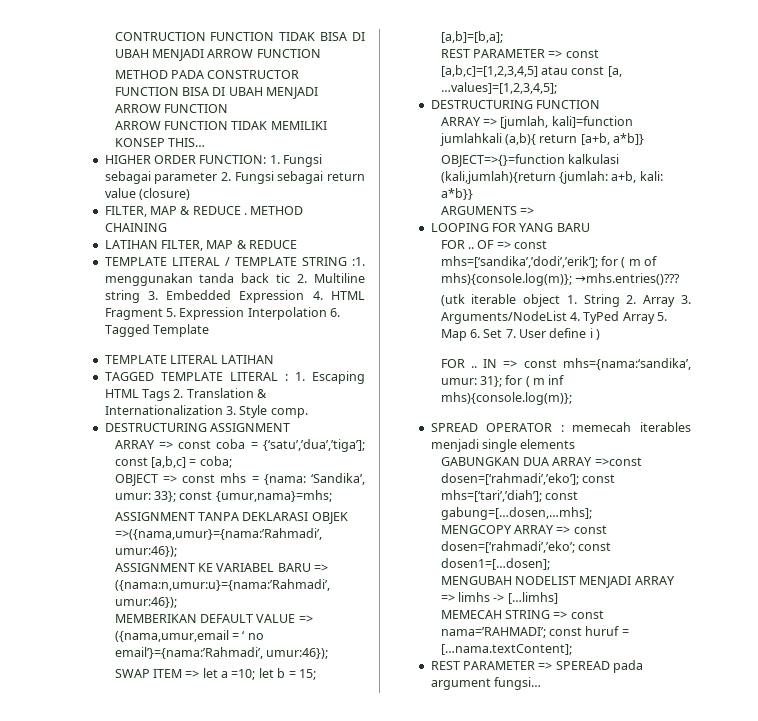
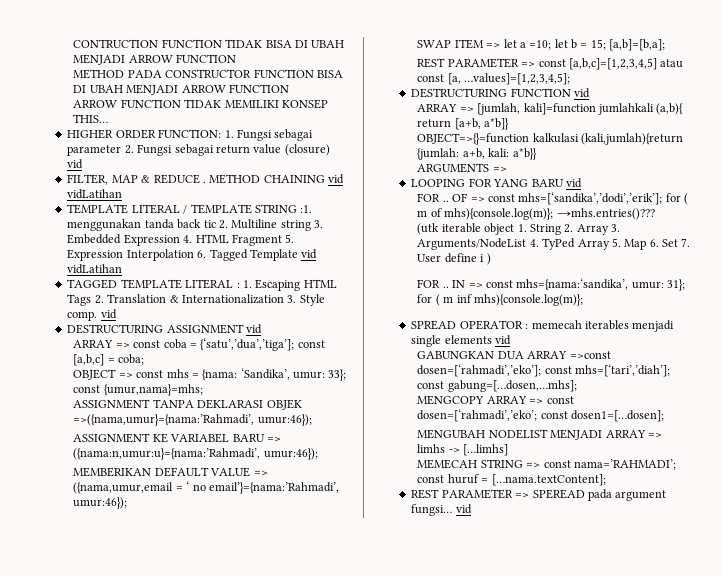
- HIGHER ORDER FUNCTION: 1. Fungsi sebagai parameter 2. Fungsi sebagai return value (closure)
+ HIGHER ORDER FUNCTION: 1. Fungsi sebagai parameter 2. Fungsi sebagai return value (closure) vid
- METHOD CHAINING
- LATIHAN FILTER, MAP & REDUCE
+ METHOD CHAINING vid vidLatihan
- TEMPLATE LITERAL / TEMPLATE STRING :1. menggunakan tanda back tic 2. Multiline string 3. Embedded Expression 4. HTML Fragment 5. Expression Interpolation 6. Tagged Template
- TEMPLATE LITERAL LATIHAN
+ TEMPLATE LITERAL / TEMPLATE STRING :1. menggunakan tanda back tic 2. Multiline string 3. Embedded Expression 4. HTML Fragment 5. Expression Interpolation 6. Tagged Template vid vidLatihan
- TAGGED TEMPLATE LITERAL : 1. Escaping HTML Tags 2. Translation & Internationalization 3. Style comp.
+ TAGGED TEMPLATE LITERAL : 1. Escaping HTML Tags 2. Translation & Internationalization 3. Style comp. vid
- DESTRUCTURING ASSIGNMENT
+ DESTRUCTURING ASSIGNMENT vid
- DESTRUCTURING FUNCTION
+ DESTRUCTURING FUNCTION vid
- LOOPING FOR YANG BARU
+ LOOPING FOR YANG BARU vid
- SPREAD OPERATOR : memecah iterables menjadi single elements
+ SPREAD OPERATOR : memecah iterables menjadi single elements vid
- REST PARAMETER => SPEREAD pada argument fungsi…
+ REST PARAMETER => SPEREAD pada argument fungsi… vid

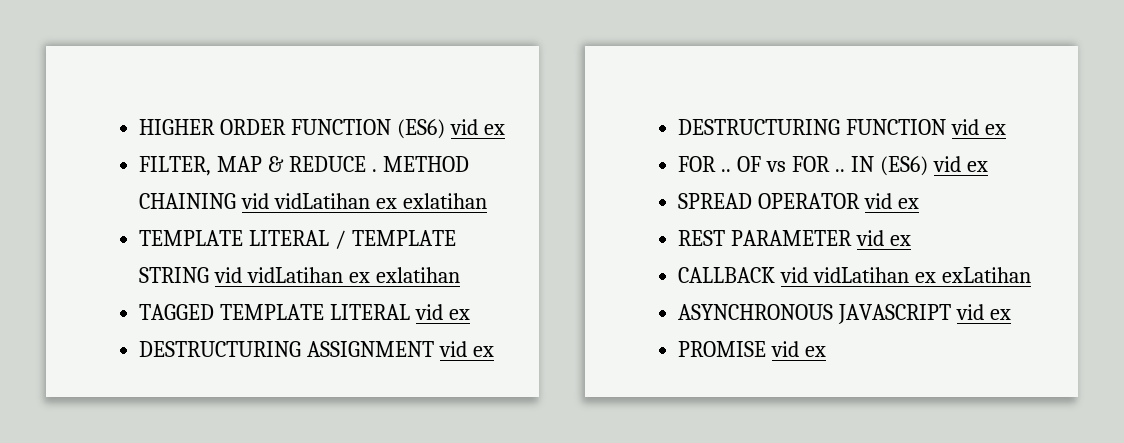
- CONTRUCTION FUNCTION TIDAK BISA DI UBAH MENJADI ARROW FUNCTION
- METHOD PADA CONSTRUCTOR FUNCTION BISA DI UBAH MENJADI ARROW FUNCTION
- ARROW FUNCTION TIDAK MEMILIKI KONSEP THIS…
- HIGHER ORDER FUNCTION: 1. Fungsi sebagai parameter 2. Fungsi sebagai return value (closure) vid
+ HIGHER ORDER FUNCTION (ES6) vid ex
- METHOD CHAINING vid vidLatihan
+ METHOD CHAINING vid vidLatihan ex exlatihan
- TEMPLATE LITERAL / TEMPLATE STRING :1. menggunakan tanda back tic 2. Multiline string 3. Embedded Expression 4. HTML Fragment 5. Expression Interpolation 6. Tagged Template vid vidLatihan
+ TEMPLATE LITERAL / TEMPLATE STRING vid vidLatihan ex exlatihan
- TAGGED TEMPLATE LITERAL : 1. Escaping HTML Tags 2. Translation & Internationalization 3. Style comp. vid
+ TAGGED TEMPLATE LITERAL vid ex
- DESTRUCTURING ASSIGNMENT vid
- ARRAY => const coba = {‘satu’,’dua’,’tiga’]; const [a,b,c] = coba;
- OBJECT => const mhs = {nama: ‘Sandika’, umur: 33}; const {umur,nama}=mhs;
- ASSIGNMENT TANPA DEKLARASI OBJEK =>({nama,umur}={nama:’Rahmadi’, umur:46});
- ASSIGNMENT KE VARIABEL BARU => ({nama:n,umur:u}={nama:’Rahmadi’, umur:46});
- MEMBERIKAN DEFAULT VALUE => ({nama,umur,email = ‘ no email’}={nama:’Rahmadi’, umur:46});
- SWAP ITEM => let a =10; let b = 15; [a,b]=[b,a];
- REST PARAMETER => const [a,b,c]=[1,2,3,4,5] atau const [a, …values]=[1,2,3,4,5];
- DESTRUCTURING FUNCTION vid
- ARRAY => [jumlah, kali]=function jumlahkali (a,b){ return [a+b, a*b]}
- OBJECT=>{}=function kalkulasi (kali,jumlah){return {jumlah: a+b, kali: a*b}}
- ARGUMENTS =>
- LOOPING FOR YANG BARU vid
- FOR .. OF => const mhs=[‘sandika’,’dodi’,’erik’]; for ( m of mhs){console.log(m)}; →mhs.entries()???
- (utk iterable object 1. String 2. Array 3. Arguments/NodeList 4. TyPed Array 5. Map 6. Set 7. User define i )
- FOR .. IN => const mhs={nama:‘sandika’, umur: 31}; for ( m inf mhs){console.log(m)};
- SPREAD OPERATOR : memecah iterables menjadi single elements vid
- GABUNGKAN DUA ARRAY =>const dosen=[‘rahmadi’,’eko’]; const mhs=[‘tari’,’diah’]; const gabung=[…dosen,…mhs];
- MENGCOPY ARRAY => const dosen=[‘rahmadi’,’eko’; const dosen1=[…dosen];
- MENGUBAH NODELIST MENJADI ARRAY => limhs -> […limhs]
- MEMECAH STRING => const nama=’RAHMADI’; const huruf = […nama.textContent];
- REST PARAMETER => SPEREAD pada argument fungsi… vid
+ DESTRUCTURING ASSIGNMENT vid ex
+ DESTRUCTURING FUNCTION vid ex
+ FOR .. OF vs FOR .. IN (ES6) vid ex
+ SPREAD OPERATOR vid ex
+ REST PARAMETER vid ex
+ CALLBACK vid vidLatihan ex exLatihan
+ ASYNCHRONOUS JAVASCRIPT vid ex
+ PROMISE vid ex

